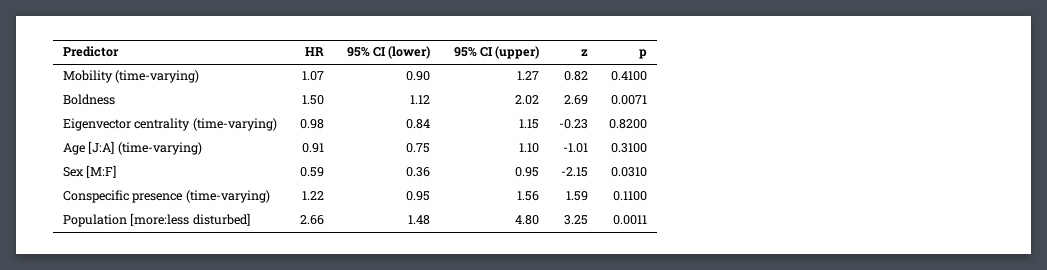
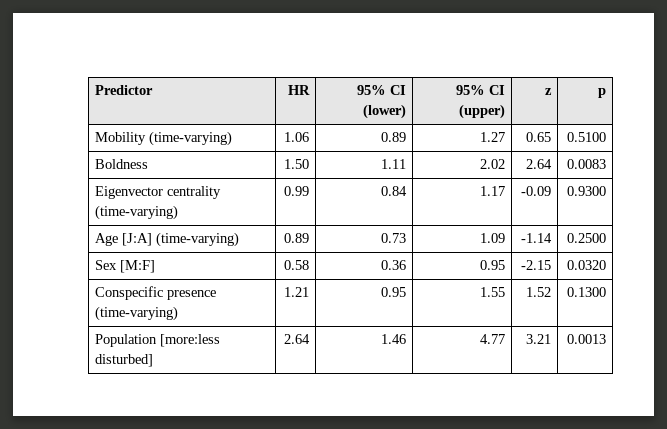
- Mobility (time-varying) | 1.07 | 0.90 | 1.27 | 0.82 | 0.4100
+ Mobility (time-varying) | 1.06 | 0.89 | 1.27 | 0.65 | 0.5100
- Boldness | 1.50 | 1.12 | 2.02 | 2.69 | 0.0071
+ Boldness | 1.50 | 1.11 | 2.02 | 2.64 | 0.0083
- Eigenvector centrality (time-varying) | 0.98 | 0.84 | 1.15 | -0.23 | 0.8200
+ Eigenvector centrality (time-varying) | 0.99 | 0.84 | 1.17 | -0.09 | 0.9300
- Age [J:A] (time-varying) | 0.91 | 0.75 | 1.10 | -1.01 | 0.3100
+ Age [J:A] (time-varying) | 0.89 | 0.73 | 1.09 | -1.14 | 0.2500
- Sex [M:F] | 0.59 | 0.36 | 0.95 | -2.15 | 0.0310
+ Sex [M:F] | 0.58 | 0.36 | 0.95 | -2.15 | 0.0320
- Conspecific presence (time-varying) | 1.22 | 0.95 | 1.56 | 1.59 | 0.1100
+ Conspecific presence (time-varying) | 1.21 | 0.95 | 1.55 | 1.52 | 0.1300
- Population [more:less disturbed] | 2.66 | 1.48 | 4.80 | 3.25 | 0.0011
+ Population [more:less disturbed] | 2.64 | 1.46 | 4.77 | 3.21 | 0.0013

